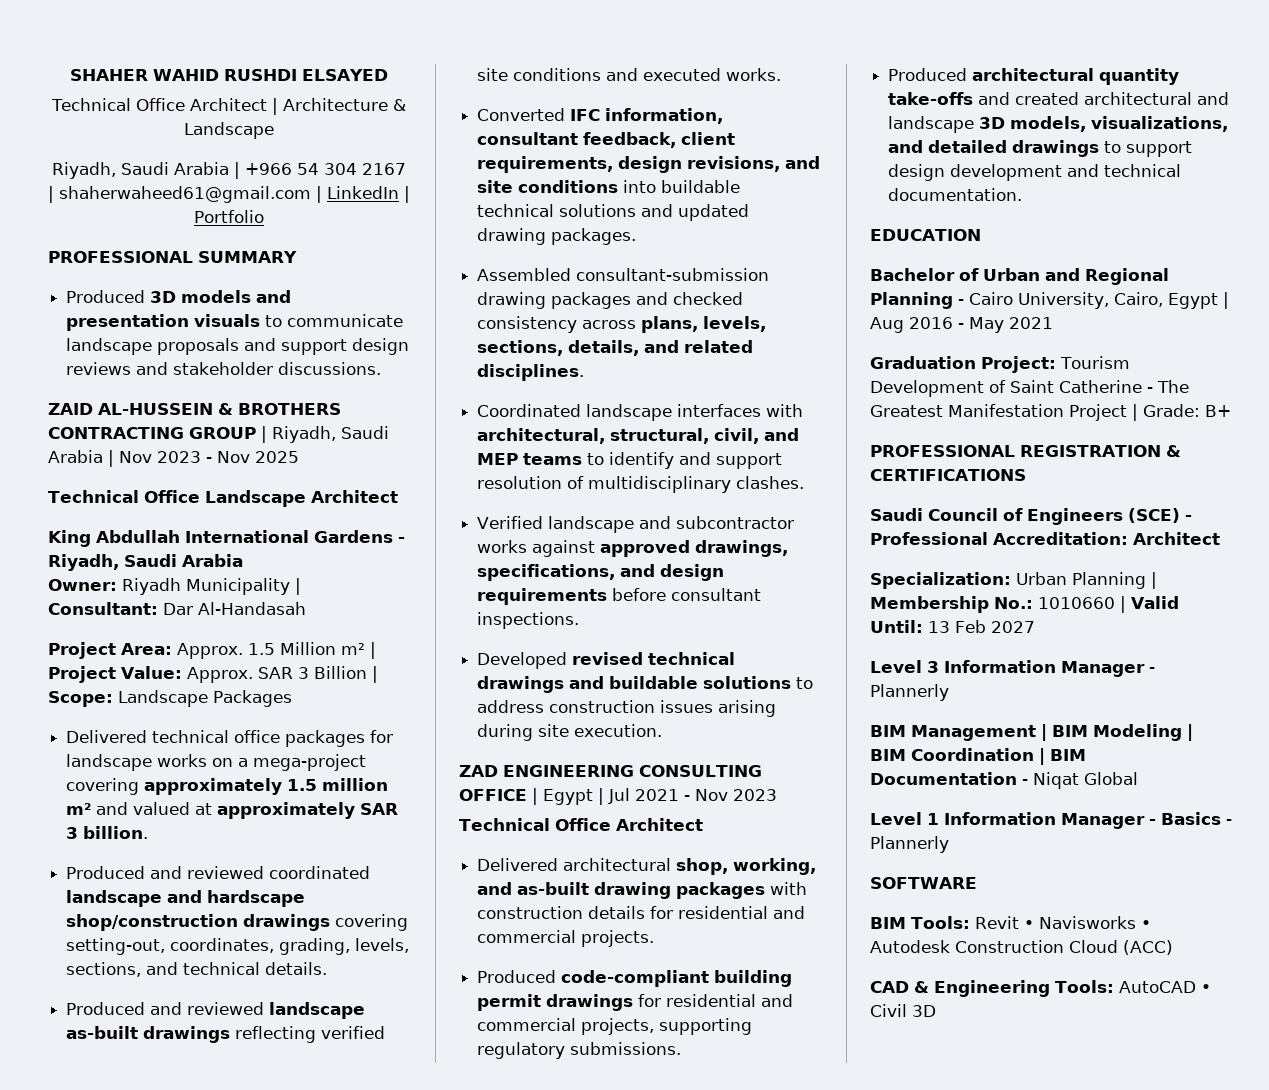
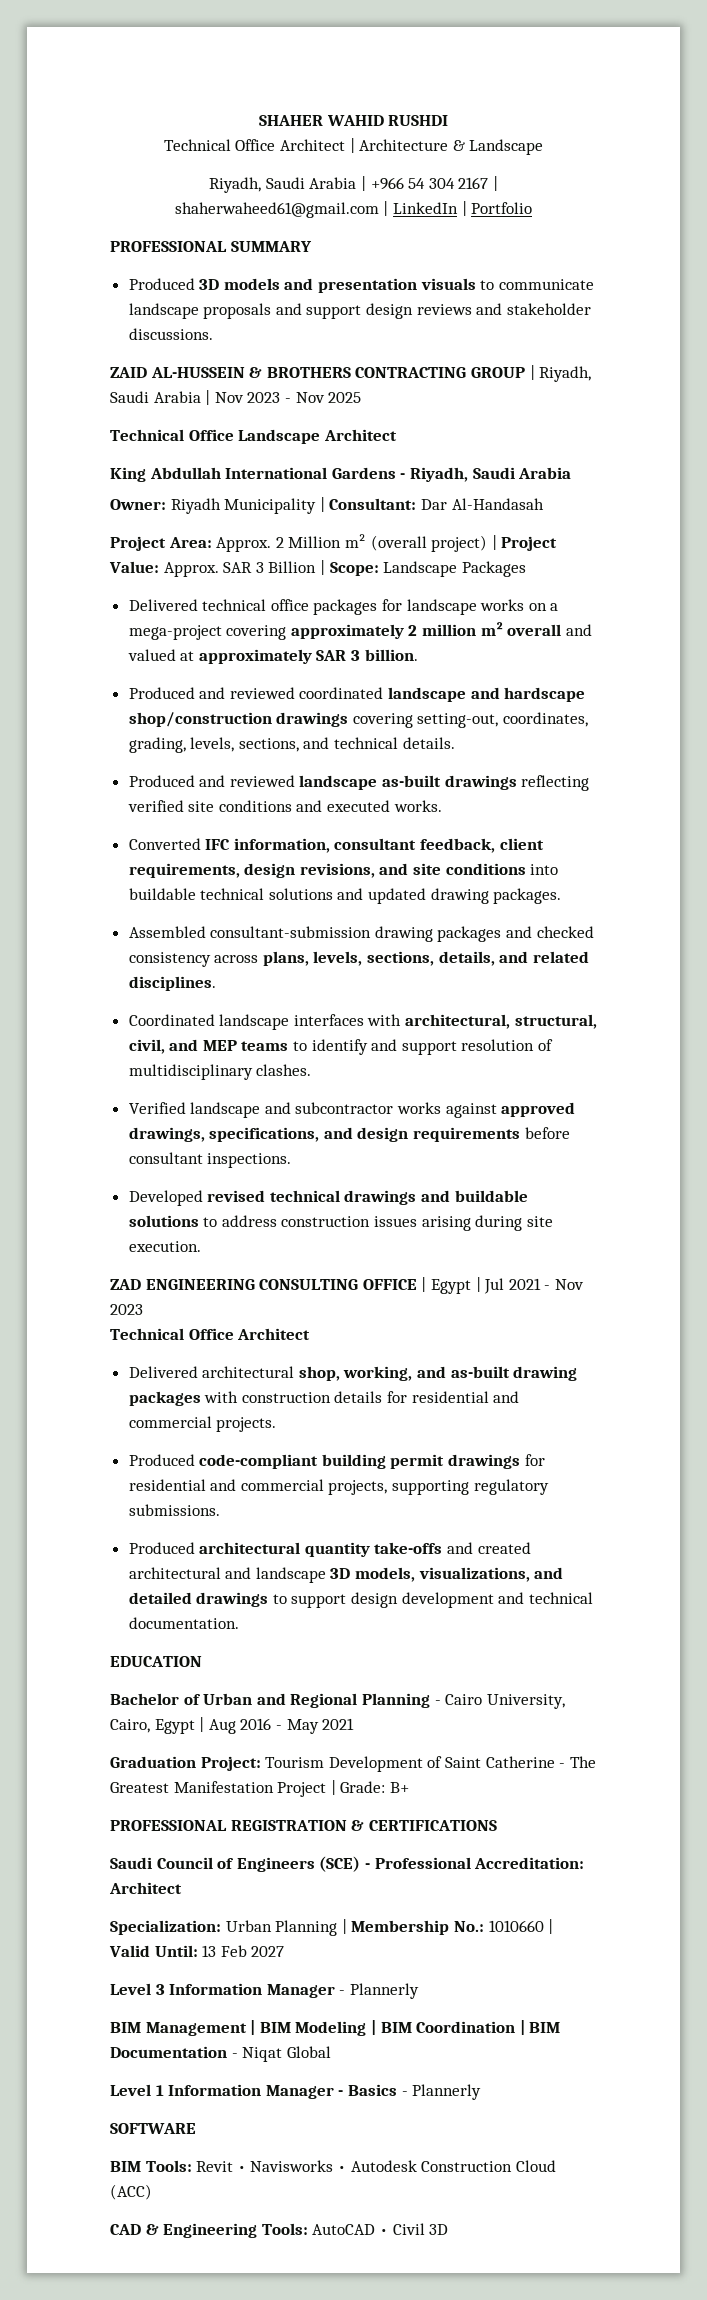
- SHAHER WAHID RUSHDI ELSAYED
+ SHAHER WAHID RUSHDI
- Project Area: Approx. 1.5 Million m² | Project Value: Approx. SAR 3 Billion | Scope: Landscape Packages
+ Project Area: Approx. 2 Million m² (overall project) | Project Value: Approx. SAR 3 Billion | Scope: Landscape Packages
- Delivered technical office packages for landscape works on a mega-project covering approximately 1.5 million m² and valued at approximately SAR 3 billion.
+ Delivered technical office packages for landscape works on a mega-project covering approximately 2 million m² overall and valued at approximately SAR 3 billion.

